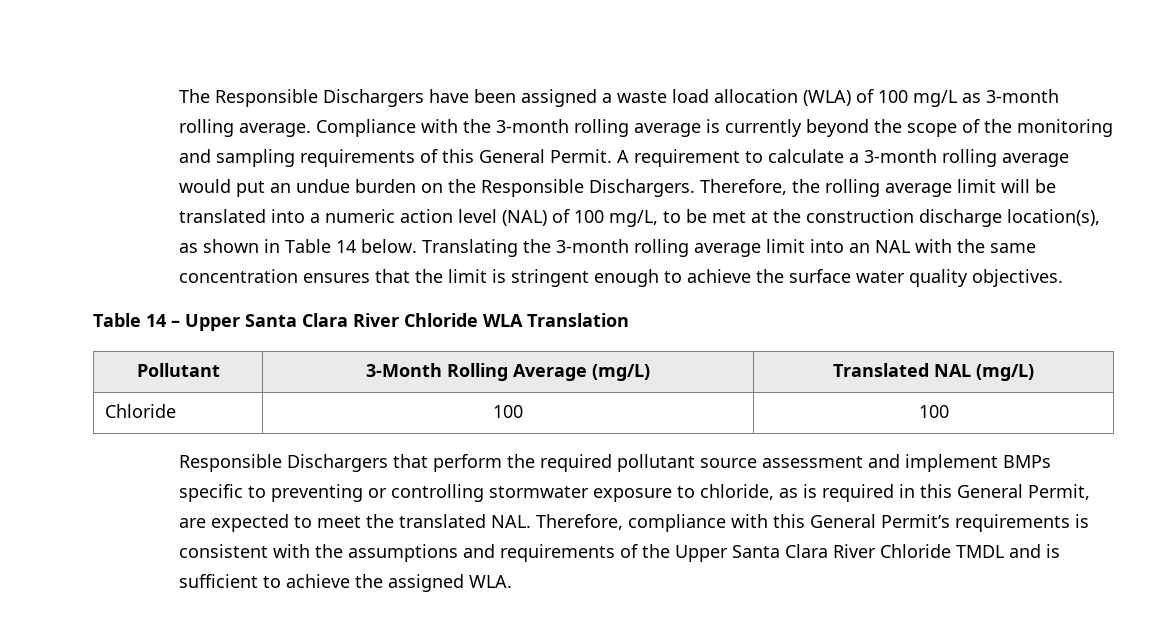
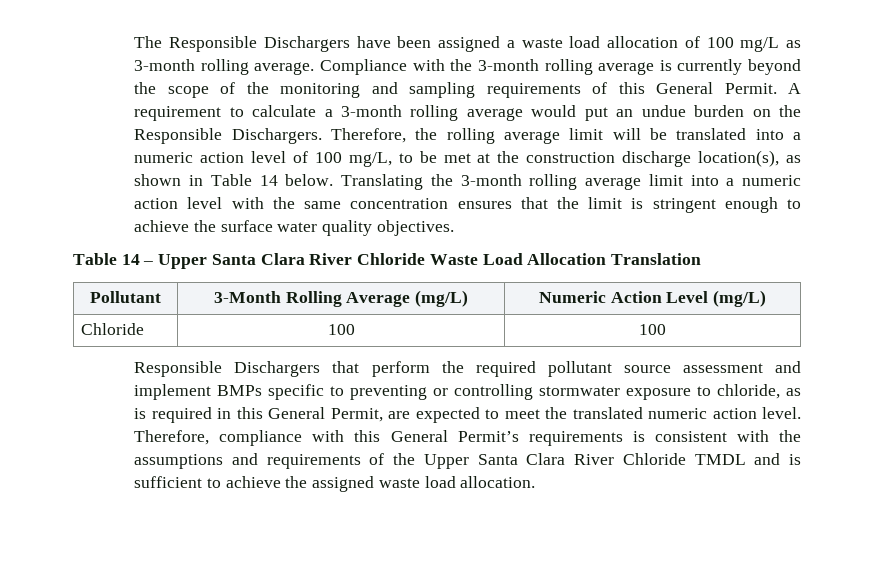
- The Responsible Dischargers have been assigned a waste load allocation (WLA) of 100 mg/L as 3-month rolling average.
+ The Responsible Dischargers have been assigned a waste load allocation of 100 mg/L as 3-month rolling average.
- Therefore, the rolling average limit will be translated into a numeric action level (NAL) of 100 mg/L, to be met at the construction discharge location(s), as shown in Table 14 below.
+ Therefore, the rolling average limit will be translated into a numeric action level of 100 mg/L, to be met at the construction discharge location(s), as shown in Table 14 below.
- Translating the 3-month rolling average limit into an NAL with the same concentration ensures that the limit is stringent enough to achieve the surface water quality objectives.
+ Translating the 3-month rolling average limit into a numeric action level with the same concentration ensures that the limit is stringent enough to achieve the surface water quality objectives.
- Table 14 – Upper Santa Clara River Chloride WLA Translation
+ Table 14 – Upper Santa Clara River Chloride Waste Load Allocation Translation
- Pollutant | 3-Month Rolling Average (mg/L) | Translated NAL (mg/L)
+ Pollutant | 3-Month Rolling Average (mg/L) | Numeric Action Level (mg/L)
- Responsible Dischargers that perform the required pollutant source assessment and implement BMPs specific to preventing or controlling stormwater exposure to chloride, as is required in this General Permit, are expected to meet the translated NAL. Therefore, compliance with this General Permit’s requirements is consistent with the assumptions and requirements of the Upper Santa Clara River Chloride TMDL and is sufficient to achieve the assigned WLA.
+ Responsible Dischargers that perform the required pollutant source assessment and implement BMPs specific to preventing or controlling stormwater exposure to chloride, as is required in this General Permit, are expected to meet the translated numeric action level. Therefore, compliance with this General Permit’s requirements is consistent with the assumptions and requirements of the Upper Santa Clara River Chloride TMDL and is sufficient to achieve the assigned waste load allocation.

